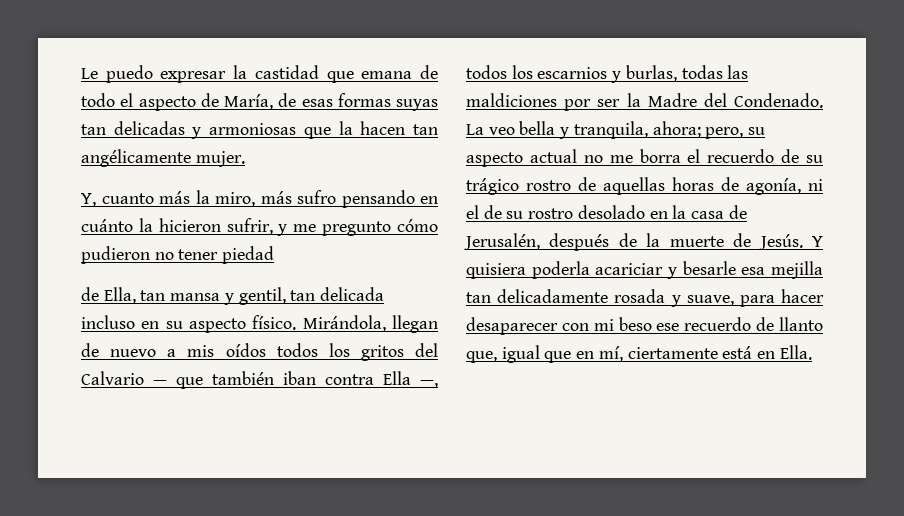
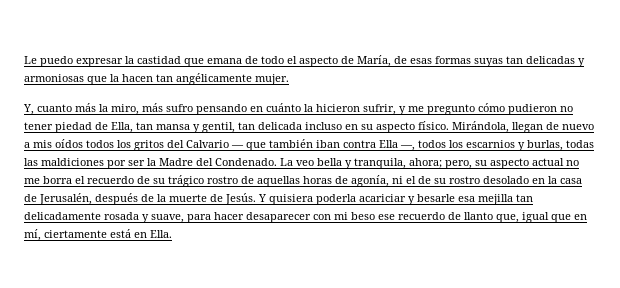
- Y, cuanto más la miro, más sufro pensando en cuánto la hicieron sufrir, y me pregunto cómo pudieron no tener piedad
- de Ella, tan mansa y gentil, tan delicada incluso en su aspecto físico.
+ Y, cuanto más la miro, más sufro pensando en cuánto la hicieron sufrir, y me pregunto cómo pudieron no tener piedad de Ella, tan mansa y gentil, tan delicada incluso en su aspecto físico.

